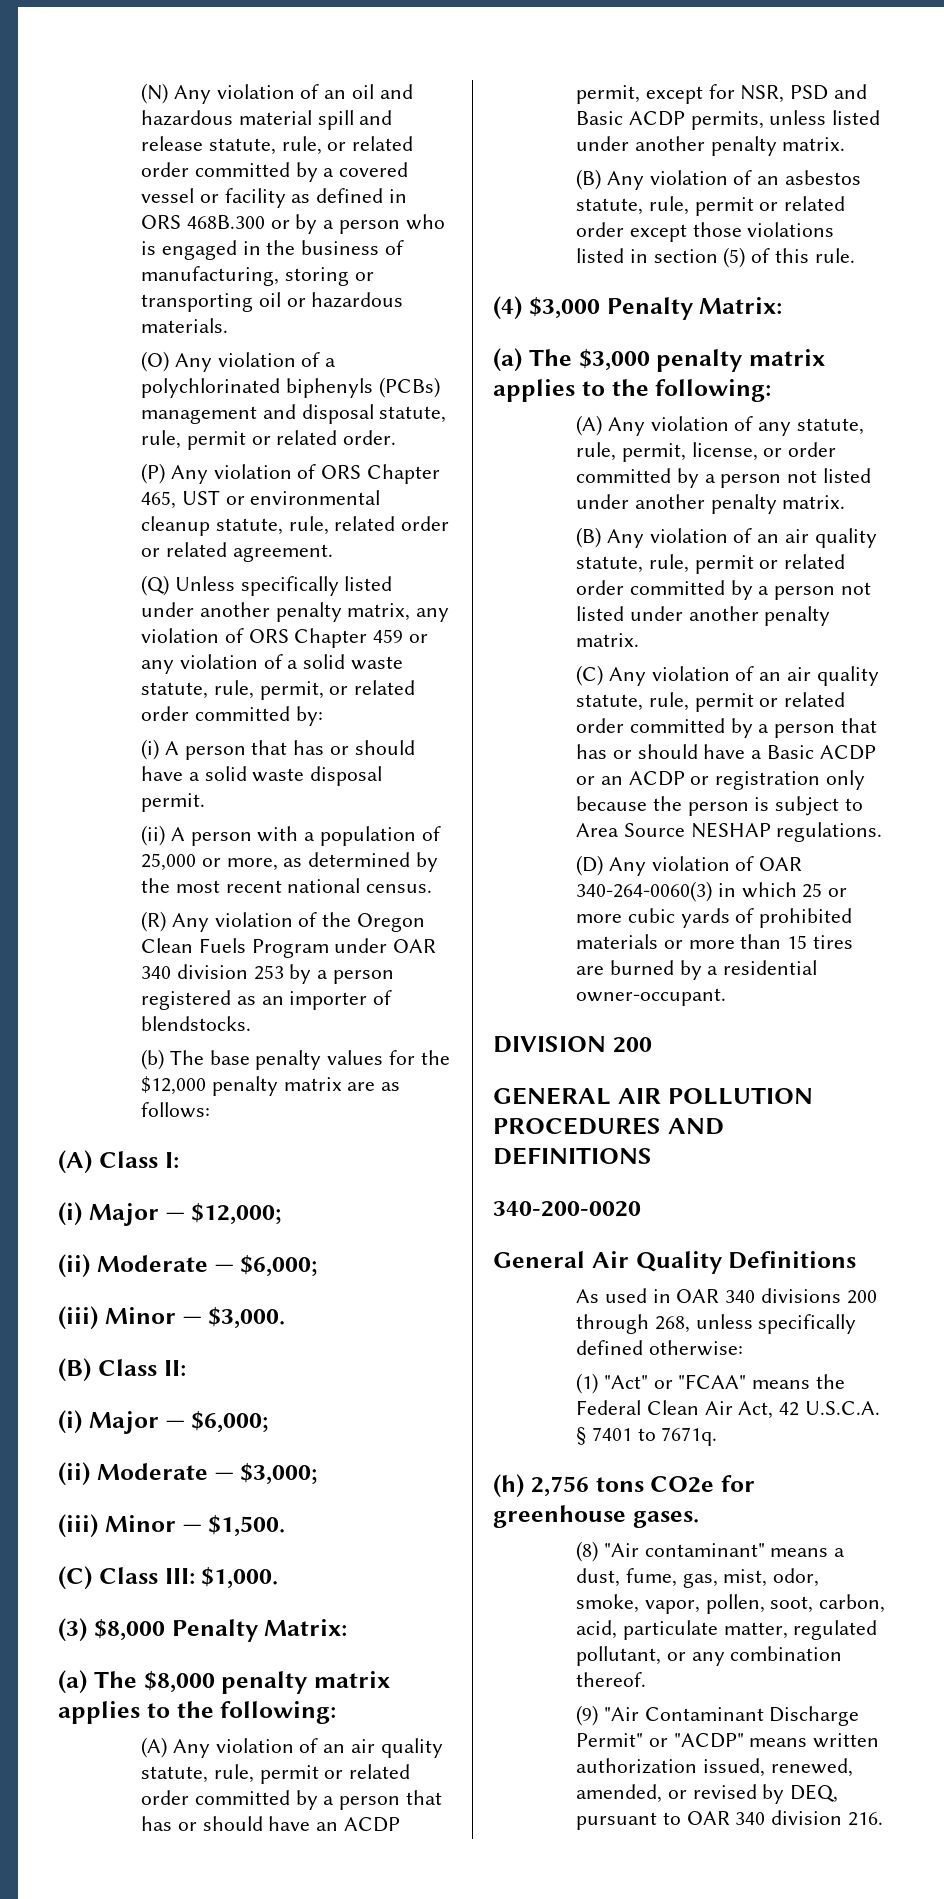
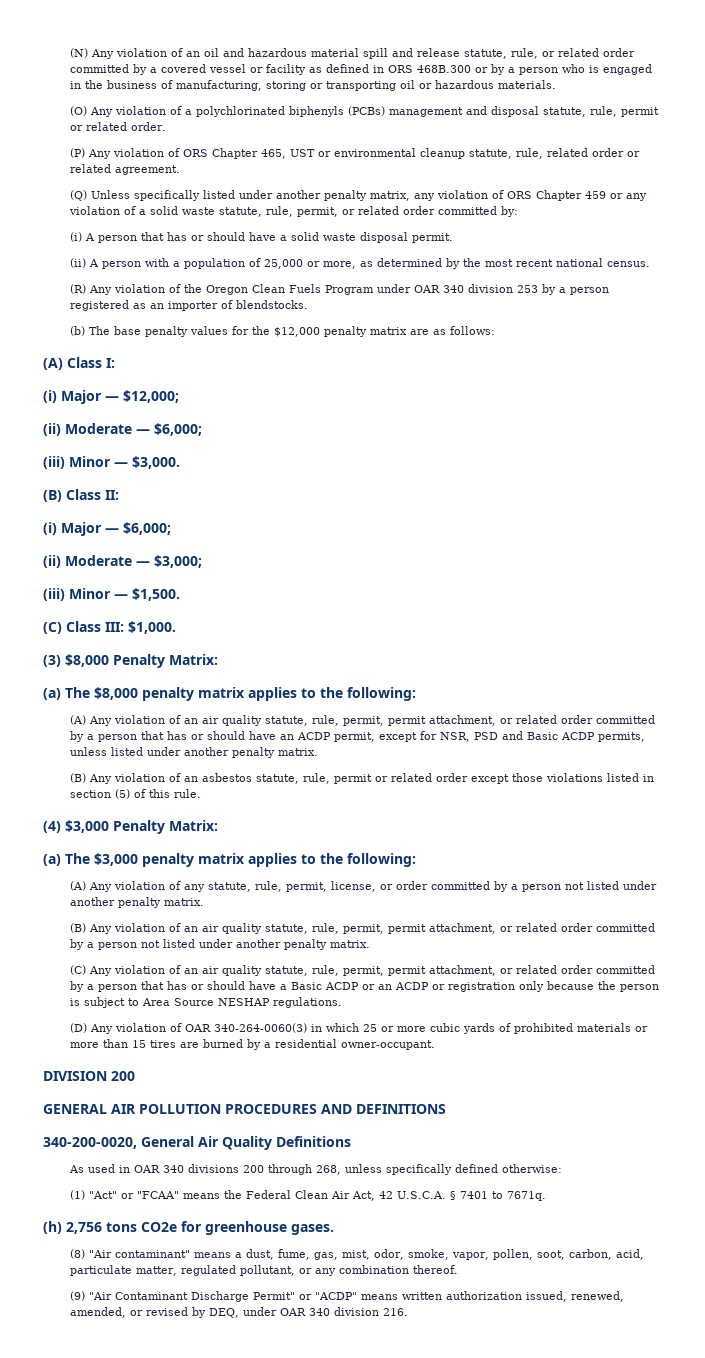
- (A) Any violation of an air quality statute, rule, permit or related order committed by a person that has or should have an ACDP permit, except for NSR, PSD and Basic ACDP permits, unless listed under another penalty matrix.
+ (A) Any violation of an air quality statute, rule, permit, permit attachment, or related order committed by a person that has or should have an ACDP permit, except for NSR, PSD and Basic ACDP permits, unless listed under another penalty matrix.
- (B) Any violation of an air quality statute, rule, permit or related order committed by a person not listed under another penalty matrix.
+ (B) Any violation of an air quality statute, rule, permit, permit attachment, or related order committed by a person not listed under another penalty matrix.
- (C) Any violation of an air quality statute, rule, permit or related order committed by a person that has or should have a Basic ACDP or an ACDP or registration only because the person is subject to Area Source NESHAP regulations.
+ (C) Any violation of an air quality statute, rule, permit, permit attachment, or related order committed by a person that has or should have a Basic ACDP or an ACDP or registration only because the person is subject to Area Source NESHAP regulations.
- 340-200-0020
- General Air Quality Definitions
+ 340-200-0020, General Air Quality Definitions
- (9) "Air Contaminant Discharge Permit" or "ACDP" means written authorization issued, renewed, amended, or revised by DEQ, pursuant to OAR 340 division 216.
+ (9) "Air Contaminant Discharge Permit" or "ACDP" means written authorization issued, renewed, amended, or revised by DEQ, under OAR 340 division 216.

